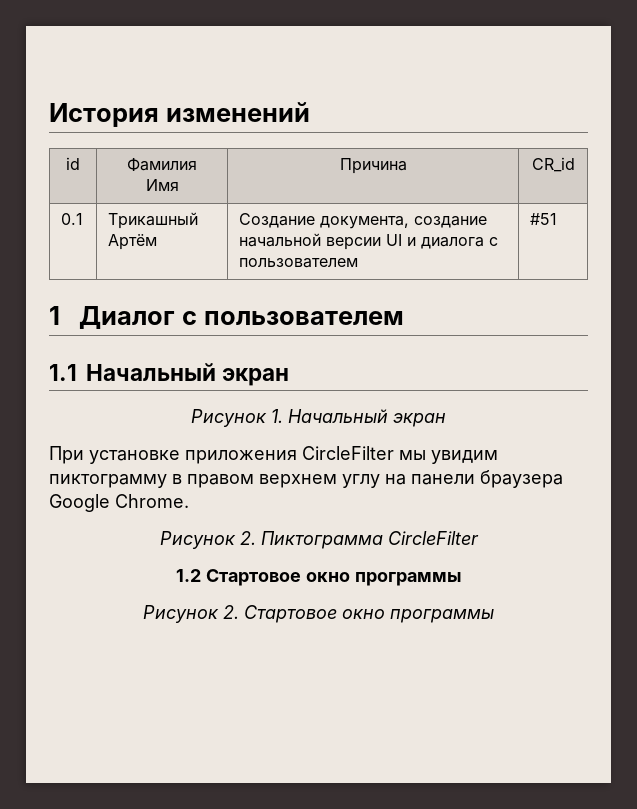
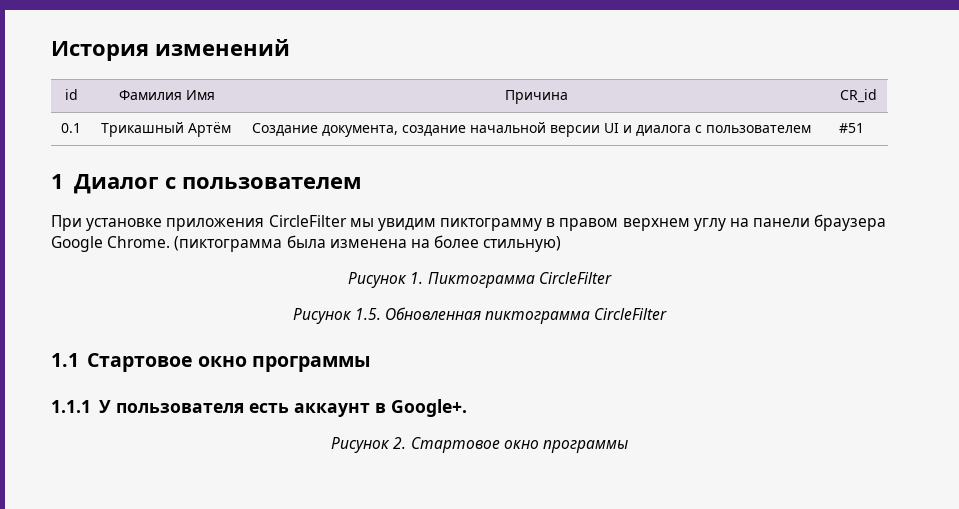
- 1.1 Начальный экран
- Рисунок 1. Начальный экран
- При установке приложения CircleFilter мы увидим пиктограмму в правом верхнем углу на панели браузера Google Chrome.
- Рисунок 2. Пиктограмма CircleFilter
+ При установке приложения CircleFilter мы увидим пиктограмму в правом верхнем углу на панели браузера Google Chrome. (пиктограмма была изменена на более стильную)
+ Рисунок 1. Пиктограмма CircleFilter
- 1.2 Стартовое окно программы
+ Рисунок 1.5. Обновленная пиктограмма CircleFilter
+ 1.1 Стартовое окно программы
+ 1.1.1 У пользователя есть аккаунт в Google+.

